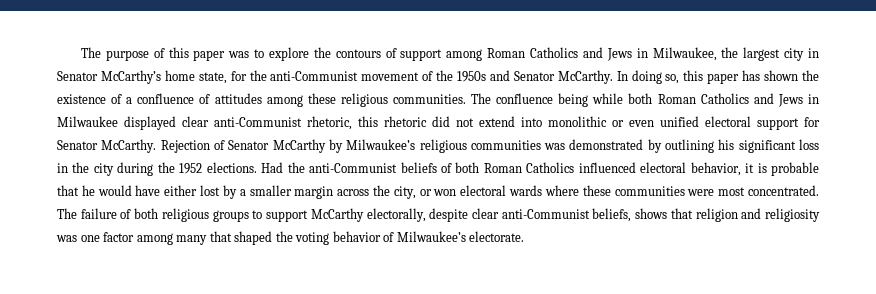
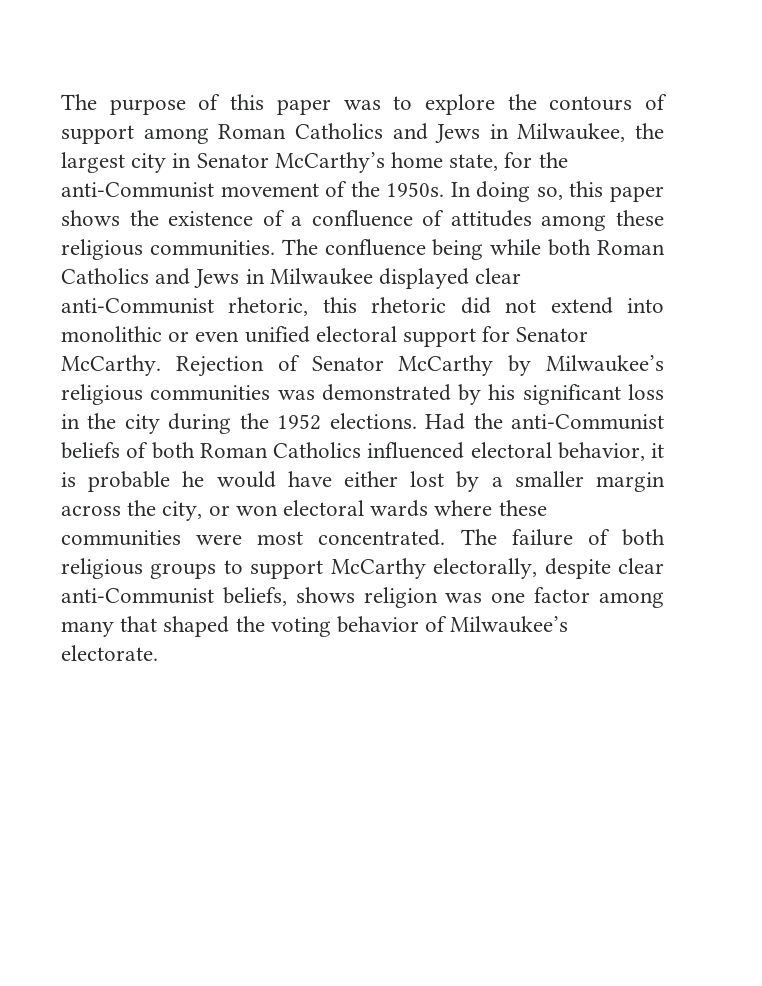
- The purpose of this paper was to explore the contours of support among Roman Catholics and Jews in Milwaukee, the largest city in Senator McCarthy’s home state, for the anti-Communist movement of the 1950s and Senator McCarthy.
+ The purpose of this paper was to explore the contours of support among Roman Catholics and Jews in Milwaukee, the largest city in Senator McCarthy’s home state, for the anti-Communist movement of the 1950s.
- In doing so, this paper has shown the existence of a confluence of attitudes among these religious communities.
+ In doing so, this paper shows the existence of a confluence of attitudes among these religious communities.
- Rejection of Senator McCarthy by Milwaukee’s religious communities was demonstrated by outlining his significant loss in the city during the 1952 elections.
+ Rejection of Senator McCarthy by Milwaukee’s religious communities was demonstrated by his significant loss in the city during the 1952 elections.
- Had the anti-Communist beliefs of both Roman Catholics influenced electoral behavior, it is probable that he would have either lost by a smaller margin across the city, or won electoral wards where these communities were most concentrated.
+ Had the anti-Communist beliefs of both Roman Catholics influenced electoral behavior, it is probable he would have either lost by a smaller margin across the city, or won electoral wards where these communities were most concentrated.
- The failure of both religious groups to support McCarthy electorally, despite clear anti-Communist beliefs, shows that religion and religiosity was one factor among many that shaped the voting behavior of Milwaukee’s electorate.
+ The failure of both religious groups to support McCarthy electorally, despite clear anti-Communist beliefs, shows religion was one factor among many that shaped the voting behavior of Milwaukee’s electorate.

